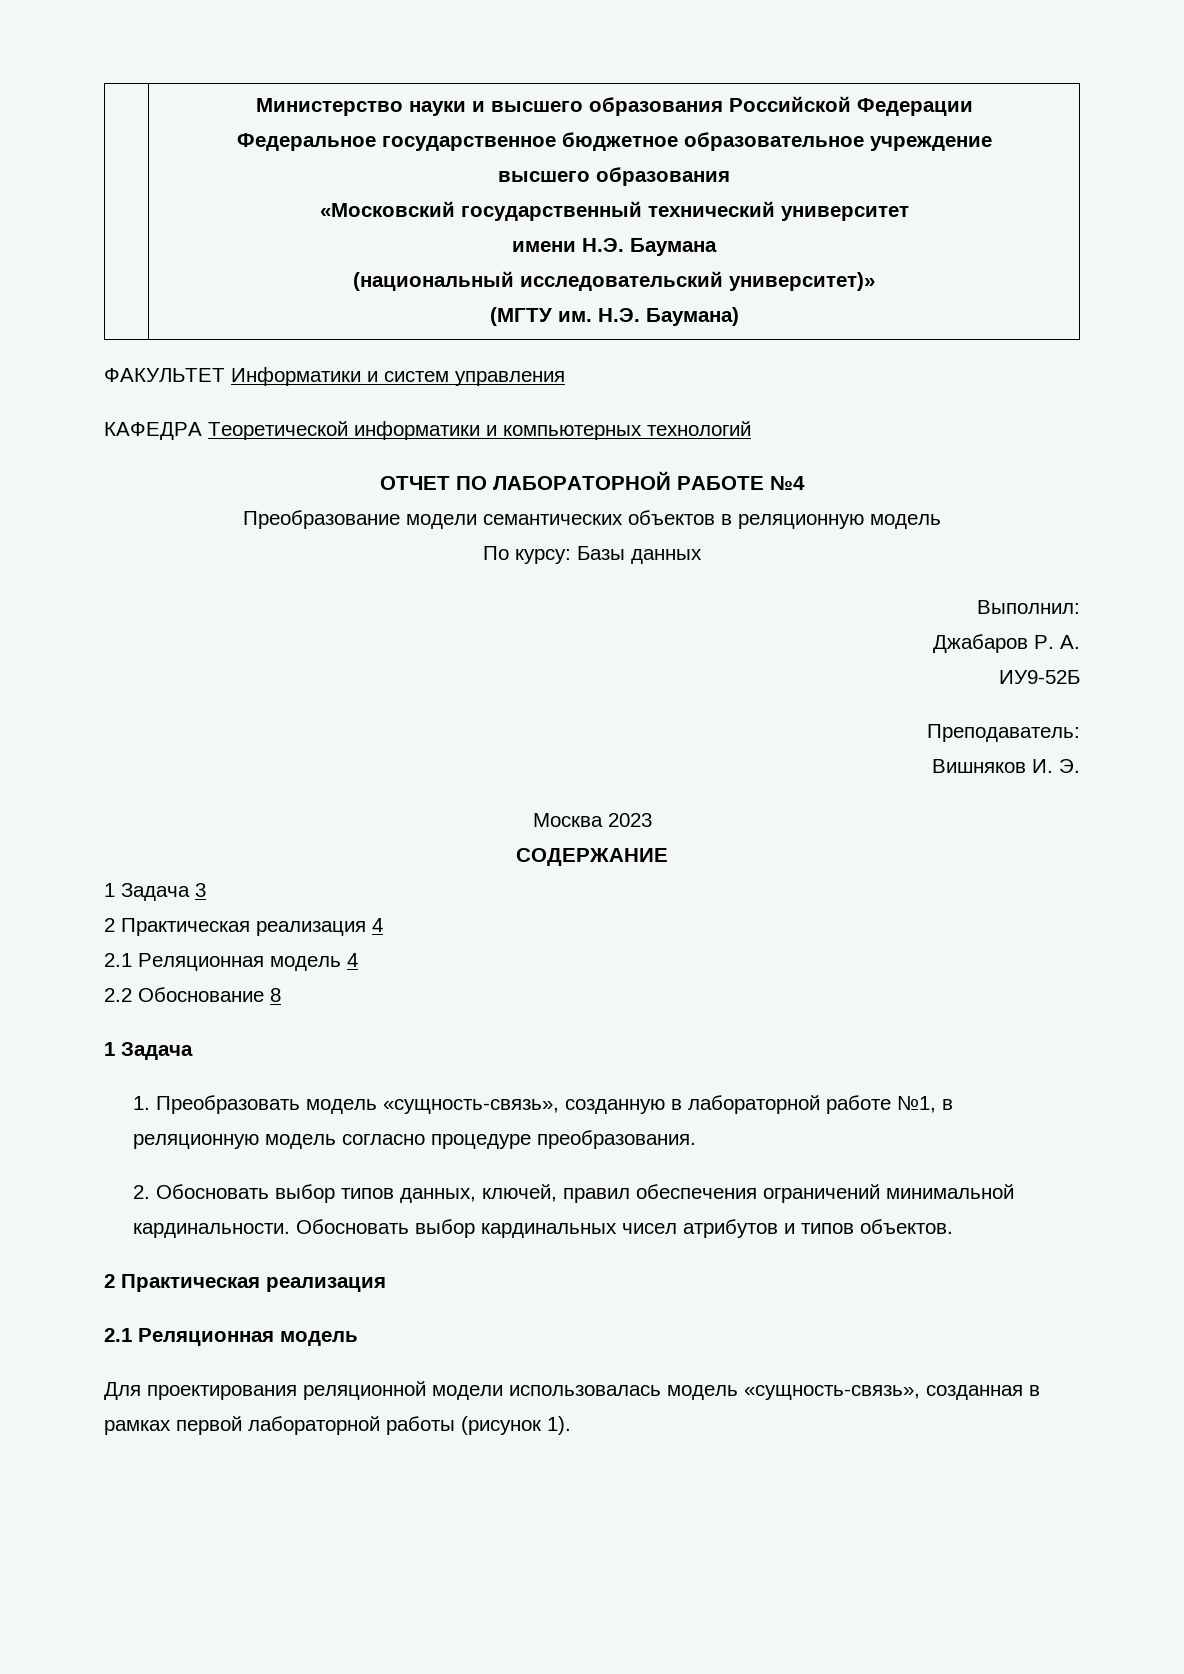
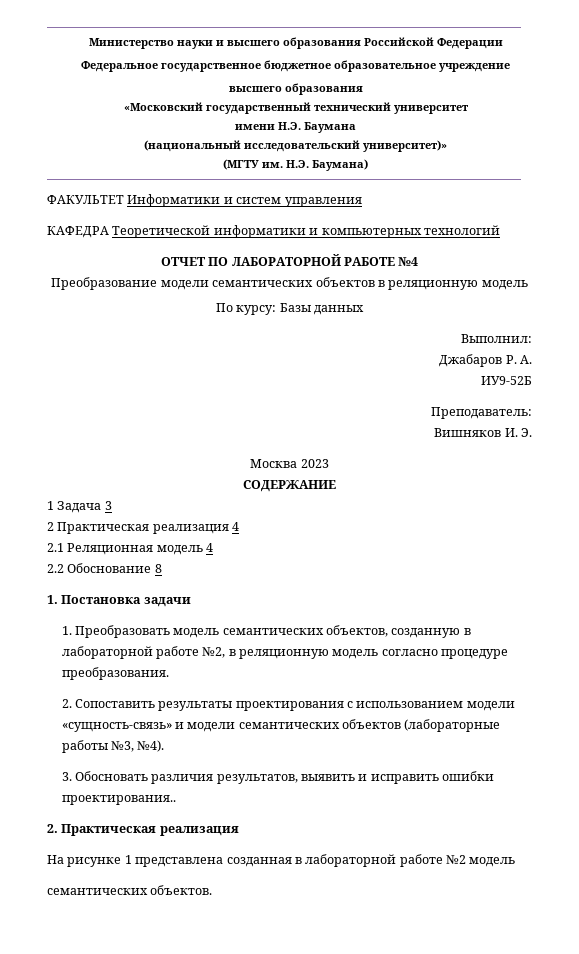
  2.2 Обоснование 8
- 1 Задача
+ 1. Постановка задачи
- 1. Преобразовать модель «сущность-связь», созданную в лабораторной работе №1, в реляционную модель согласно процедуре преобразования.
+ 1. Преобразовать модель семантических объектов, созданную в лабораторной работе №2, в реляционную модель согласно процедуре преобразования.
- 2. Обосновать выбор типов данных, ключей, правил обеспечения ограничений минимальной кардинальности. Обосновать выбор кардинальных чисел атрибутов и типов объектов.
- 2 Практическая реализация
- 2.1 Реляционная модель
- Для проектирования реляционной модели использовалась модель «сущность-связь», созданная в рамках первой лабораторной работы (рисунок 1).
+ 2. Сопоставить результаты проектирования с использованием модели «сущность-связь» и модели семантических объектов (лабораторные работы №3, №4).
+ 3. Обосновать различия результатов, выявить и исправить ошибки проектирования..
+ 2. Практическая реализация
+ На рисунке 1 представлена созданная в лабораторной работе №2 модель
+ семантических объектов.

